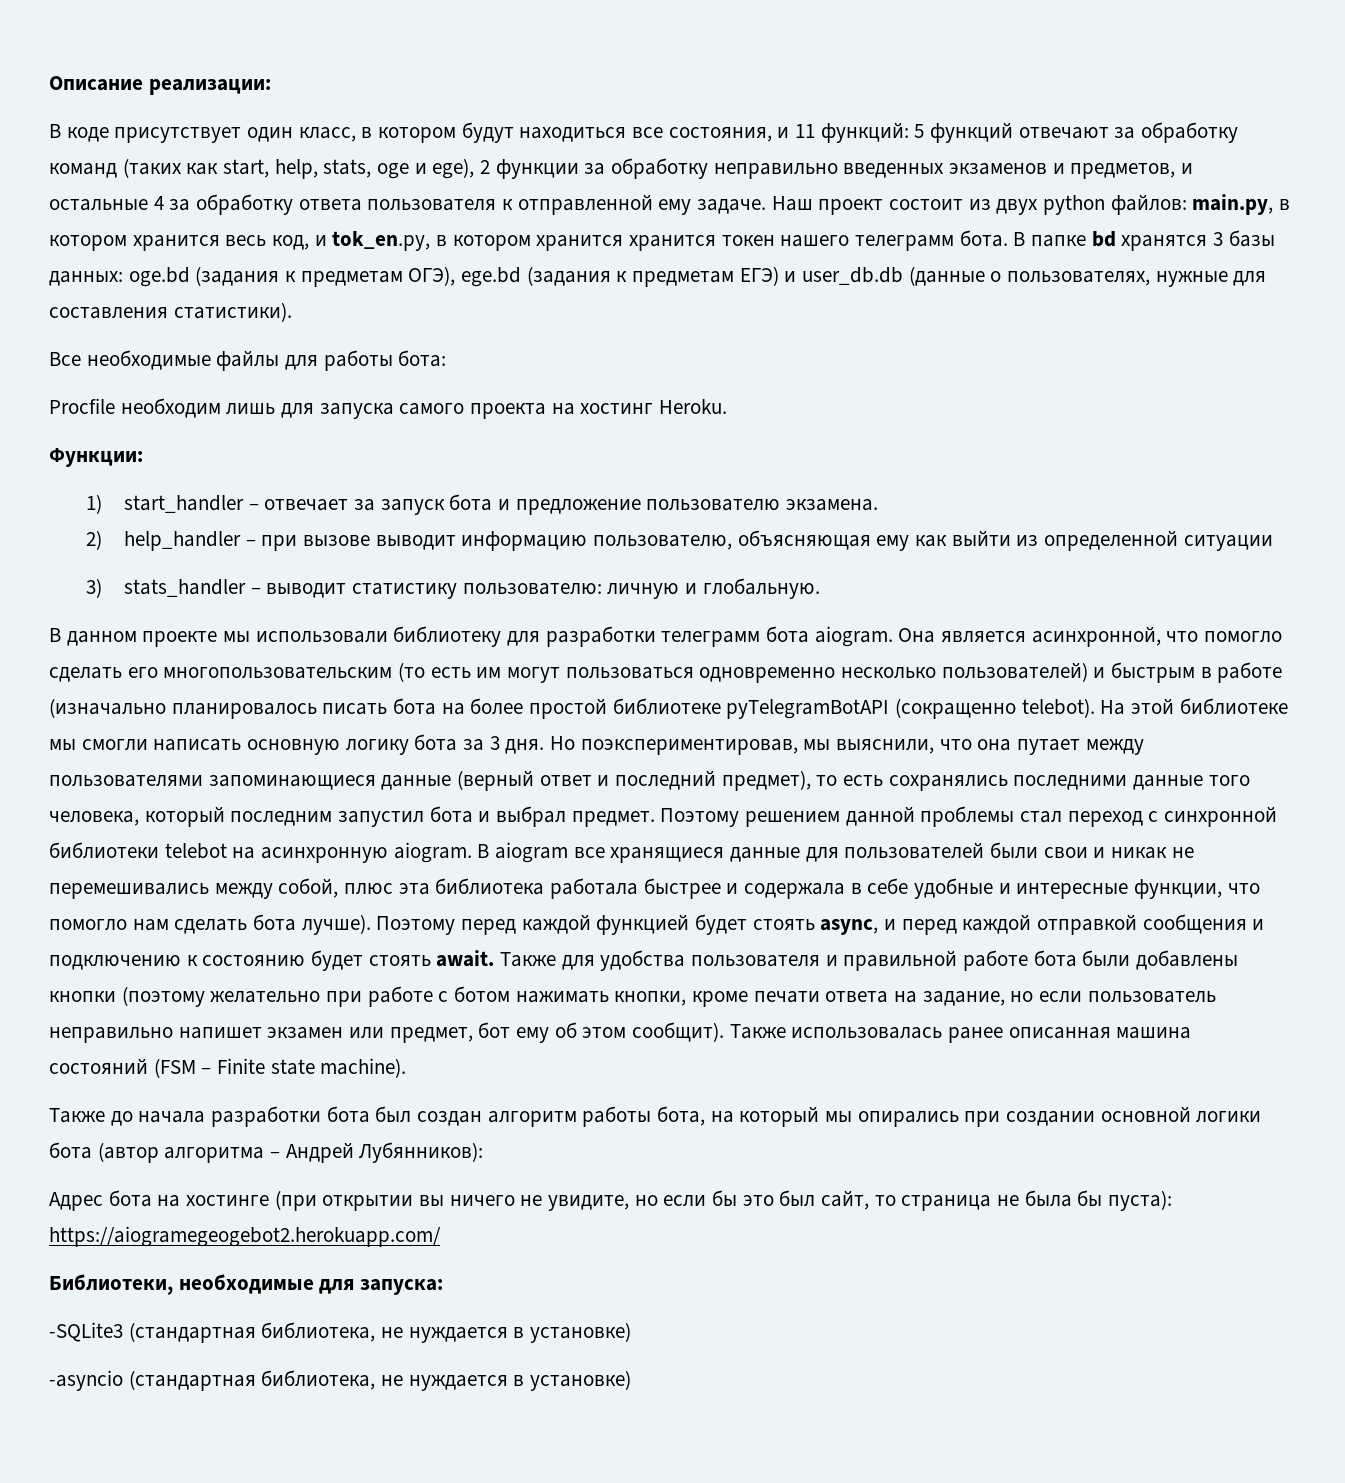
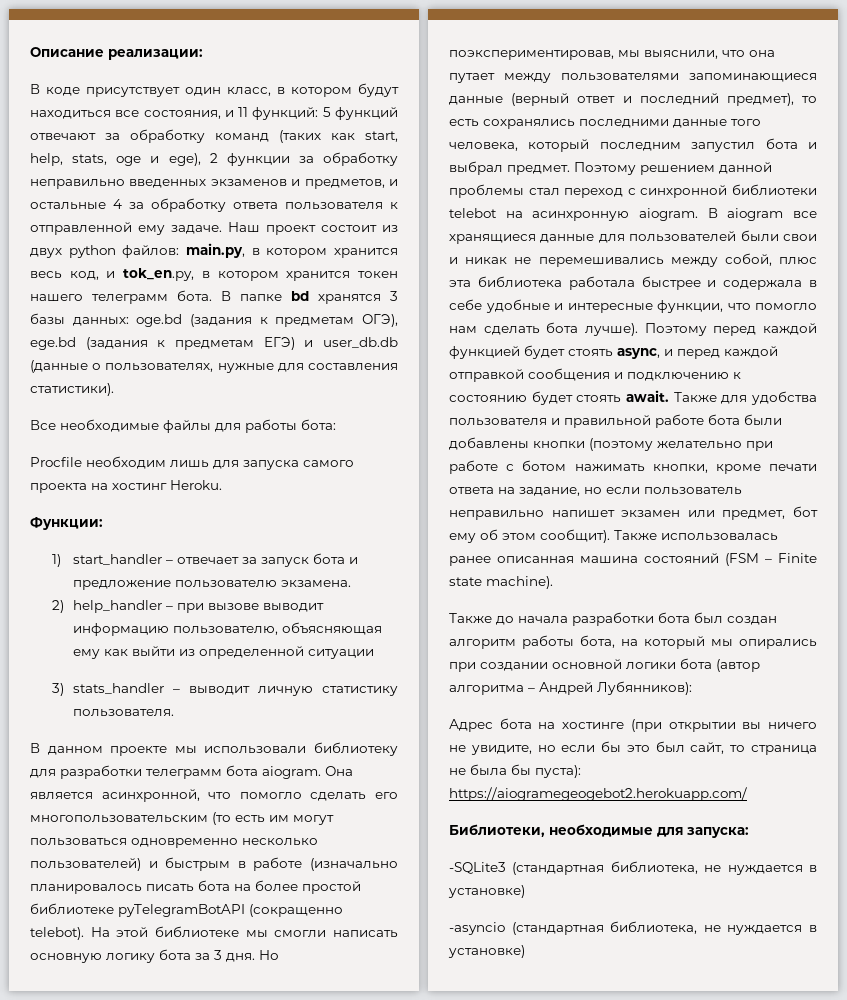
- Наш проект состоит из двух python файлов: main.py, в котором хранится весь код, и tok_en.py, в котором хранится хранится токен нашего телеграмм бота.
+ Наш проект состоит из двух python файлов: main.py, в котором хранится весь код, и tok_en.py, в котором хранится токен нашего телеграмм бота.
- 3) stats_handler – выводит статистику пользователю: личную и глобальную.
+ 3) stats_handler – выводит личную статистику пользователя.

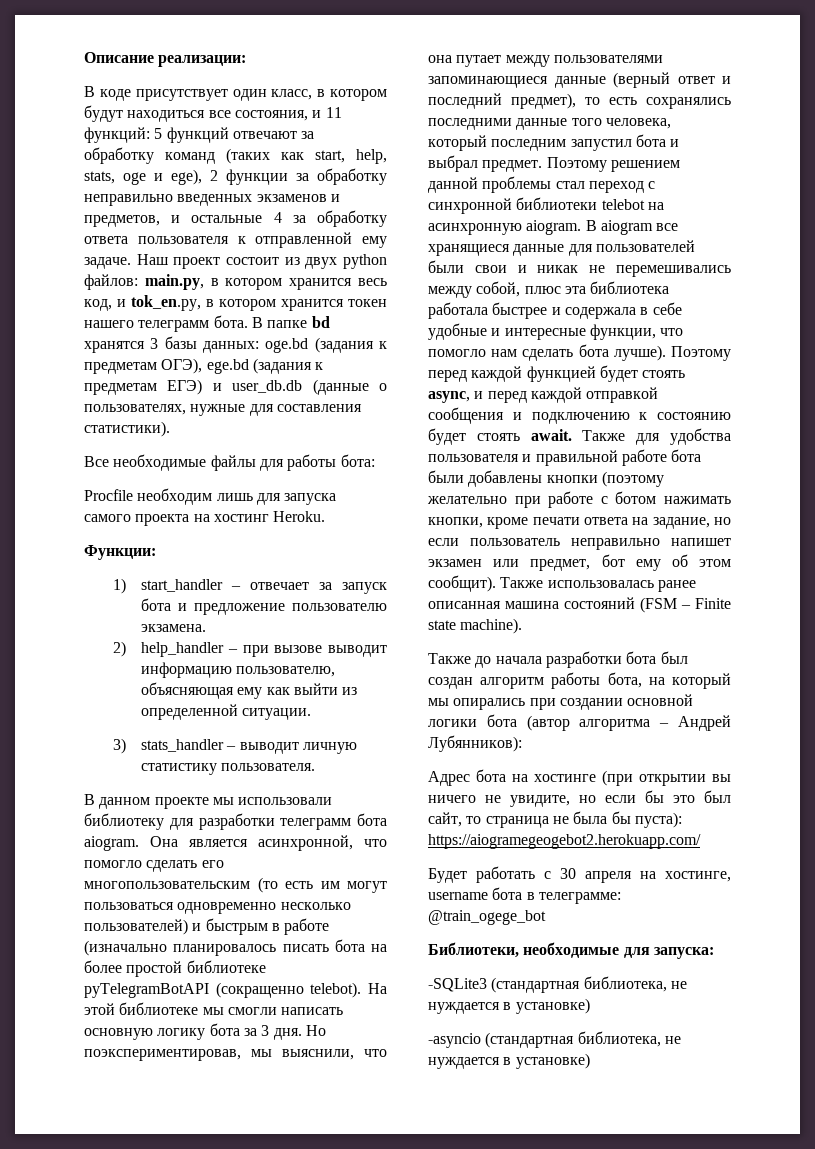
- 2) help_handler – при вызове выводит информацию пользователю, объясняющая ему как выйти из определенной ситуации
+ 2) help_handler – при вызове выводит информацию пользователю, объясняющая ему как выйти из определенной ситуации.
+ Будет работать с 30 апреля на хостинге, username бота в телеграмме: @train_ogege_bot

